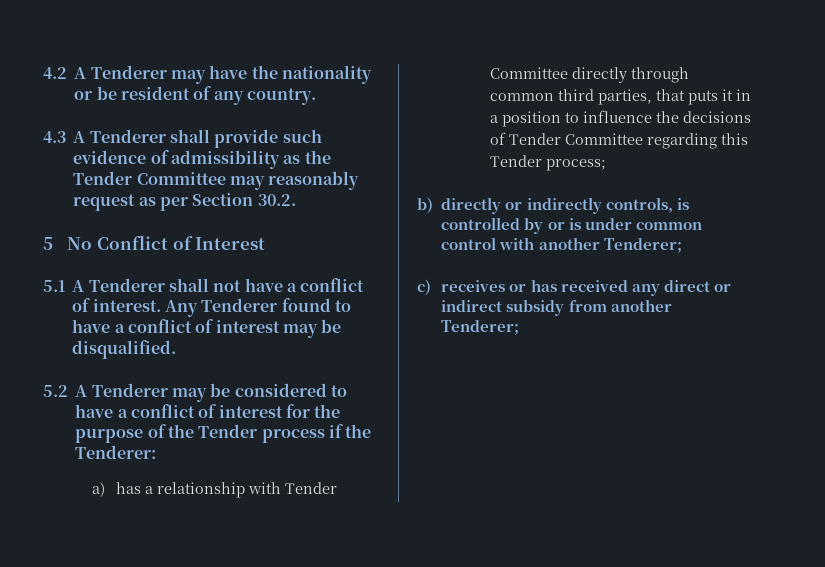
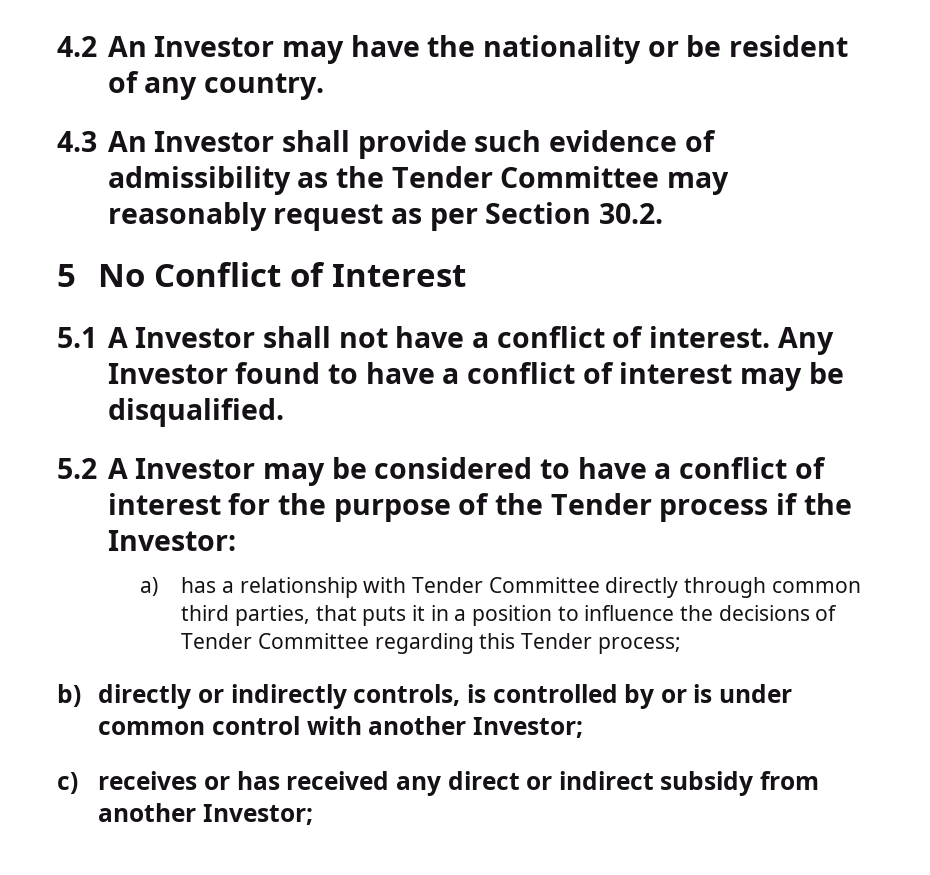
- 4.2 A Tenderer may have the nationality or be resident of any country.
+ 4.2 An Investor may have the nationality or be resident of any country.
- 4.3 A Tenderer shall provide such evidence of admissibility as the Tender Committee may reasonably request as per Section 30.2.
+ 4.3 An Investor shall provide such evidence of admissibility as the Tender Committee may reasonably request as per Section 30.2.
- 5.1 A Tenderer shall not have a conflict of interest.
+ 5.1 A Investor shall not have a conflict of interest.
- Any Tenderer found to have a conflict of interest may be disqualified.
+ Any Investor found to have a conflict of interest may be disqualified.
- 5.2 A Tenderer may be considered to have a conflict of interest for the purpose of the Tender process if the Tenderer:
+ 5.2 A Investor may be considered to have a conflict of interest for the purpose of the Tender process if the Investor:
- b) directly or indirectly controls, is controlled by or is under common control with another Tenderer;
+ b) directly or indirectly controls, is controlled by or is under common control with another Investor;
- c) receives or has received any direct or indirect subsidy from another Tenderer;
+ c) receives or has received any direct or indirect subsidy from another Investor;

